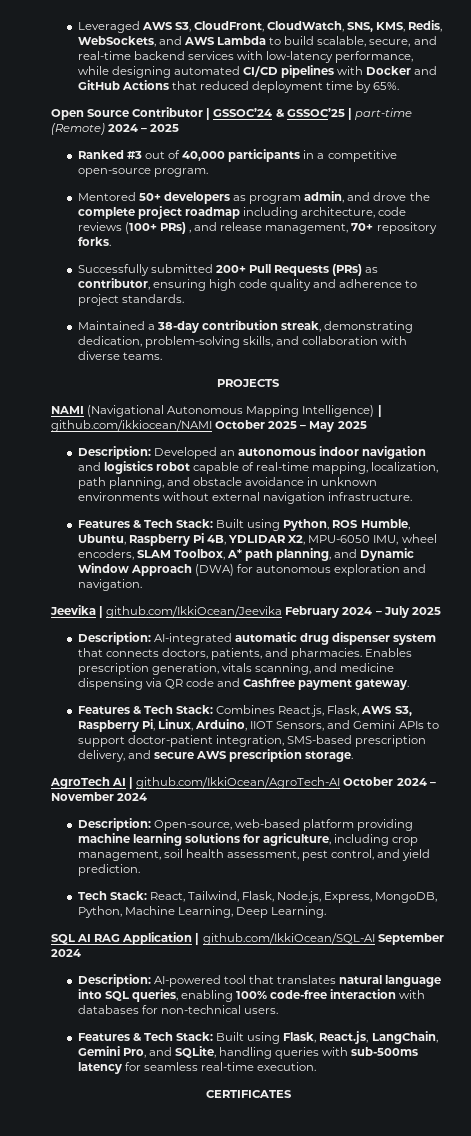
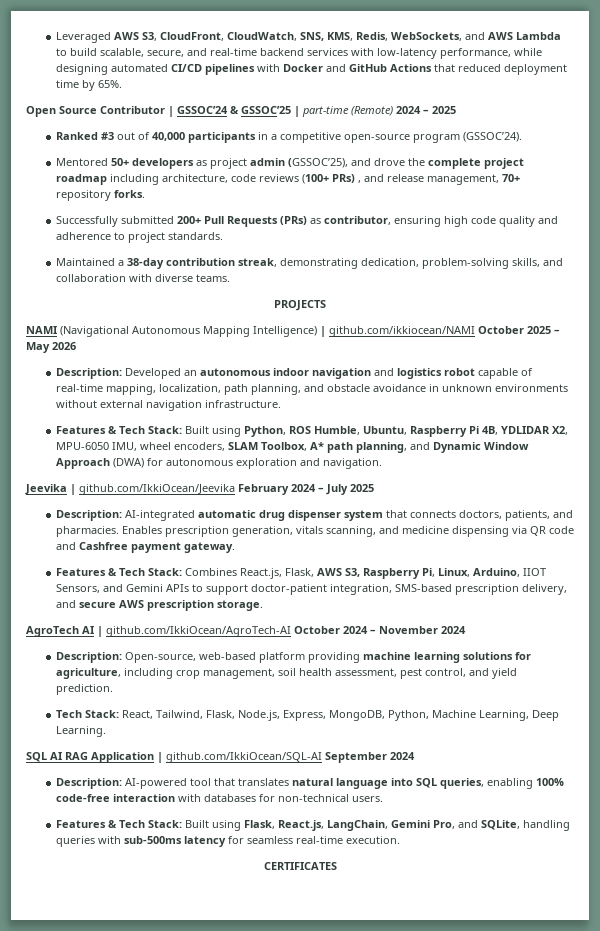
- Ranked #3 out of 40,000 participants in a competitive open-source program.
+ Ranked #3 out of 40,000 participants in a competitive open-source program (GSSOC’24).
- Mentored 50+ developers as program admin, and drove the complete project roadmap including architecture, code reviews (100+ PRs) , and release management, 70+ repository forks.
+ Mentored 50+ developers as project admin (GSSOC’25), and drove the complete project roadmap including architecture, code reviews (100+ PRs) , and release management, 70+ repository forks.
- NAMI (Navigational Autonomous Mapping Intelligence) | github.com/ikkiocean/NAMI October 2025 – May 2025
+ NAMI (Navigational Autonomous Mapping Intelligence) | github.com/ikkiocean/NAMI October 2025 – May 2026

